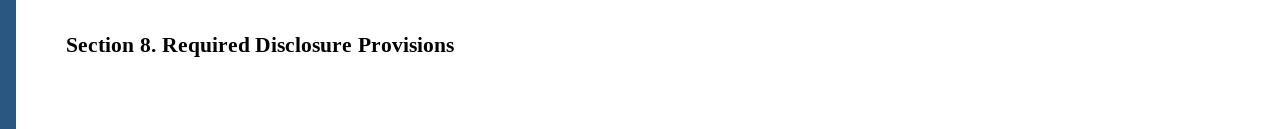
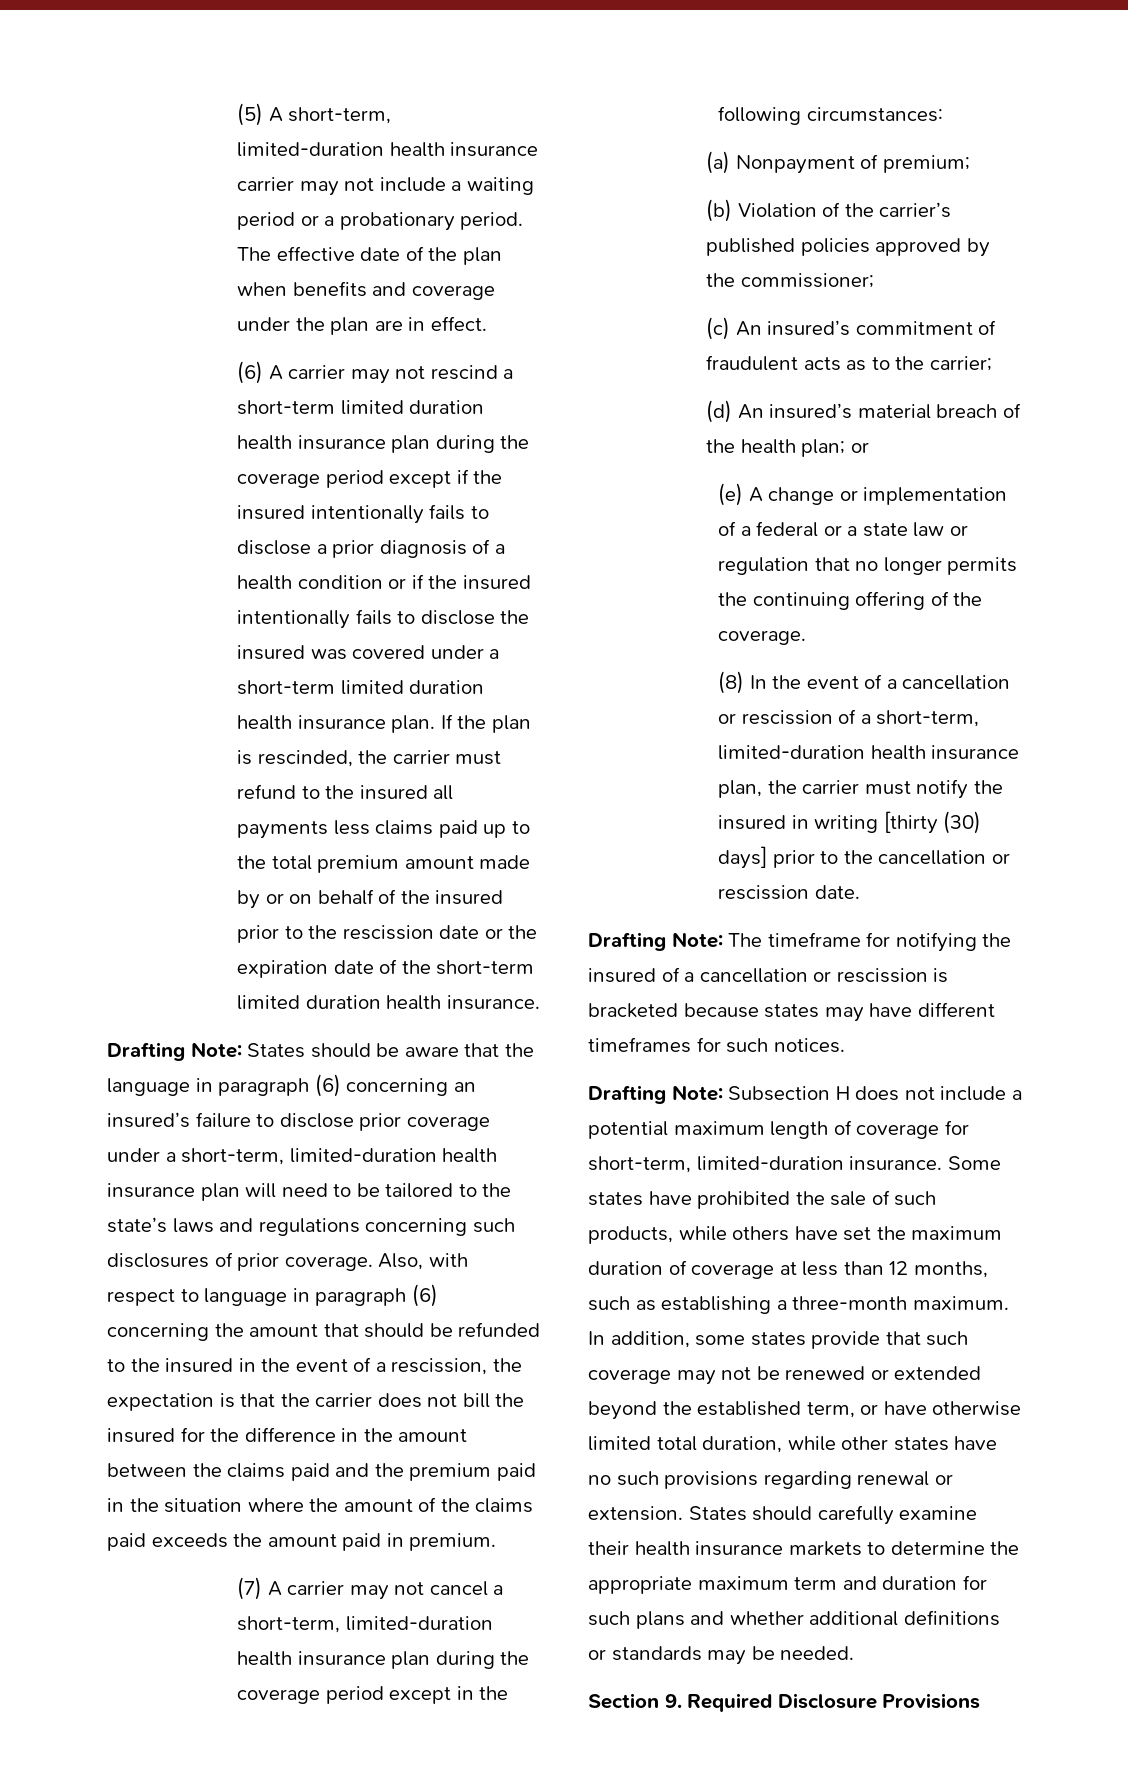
- Section 8. Required Disclosure Provisions
+ (5) A short-term, limited-duration health insurance carrier may not include a waiting period or a probationary period. The effective date of the plan when benefits and coverage under the plan are in effect.
+ (6) A carrier may not rescind a short-term limited duration health insurance plan during the coverage period except if the insured intentionally fails to disclose a prior diagnosis of a health condition or if the insured intentionally fails to disclose the insured was covered under a short-term limited duration health insurance plan. If the plan is rescinded, the carrier must refund to the insured all payments less claims paid up to the total premium amount made by or on behalf of the insured prior to the rescission date or the expiration date of the short-term limited duration health insurance.
+ Drafting Note: States should be aware that the language in paragraph (6) concerning an insured’s failure to disclose prior coverage under a short-term, limited-duration health insurance plan will need to be tailored to the state’s laws and regulations concerning such disclosures of prior coverage. Also, with respect to language in paragraph (6) concerning the amount that should be refunded to the insured in the event of a rescission, the expectation is that the carrier does not bill the insured for the difference in the amount between the claims paid and the premium paid in the situation where the amount of the claims paid exceeds the amount paid in premium.
+ (7) A carrier may not cancel a short-term, limited-duration health insurance plan during the coverage period except in the following circumstances:
+ (a) Nonpayment of premium;
+ (b) Violation of the carrier’s published policies approved by the commissioner;
+ (c) An insured’s commitment of fraudulent acts as to the carrier;
+ (d) An insured’s material breach of the health plan; or
+ (e) A change or implementation of a federal or a state law or regulation that no longer permits the continuing offering of the coverage.
+ (8) In the event of a cancellation or rescission of a short-term, limited-duration health insurance plan, the carrier must notify the insured in writing [thirty (30) days] prior to the cancellation or rescission date.
+ Drafting Note: The timeframe for notifying the insured of a cancellation or rescission is bracketed because states may have different timeframes for such notices.
+ Drafting Note: Subsection H does not include a potential maximum length of coverage for short-term, limited-duration insurance. Some states have prohibited the sale of such products, while others have set the maximum duration of coverage at less than 12 months, such as establishing a three-month maximum. In addition, some states provide that such coverage may not be renewed or extended beyond the established term, or have otherwise limited total duration, while other states have no such provisions regarding renewal or extension. States should carefully examine their health insurance markets to determine the appropriate maximum term and duration for such plans and whether additional definitions or standards may be needed.
+ Section 9. Required Disclosure Provisions

